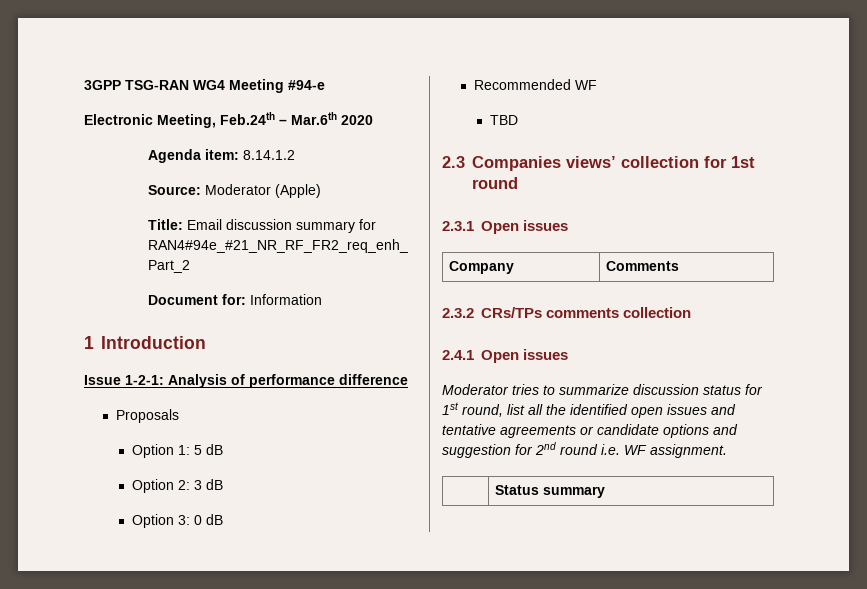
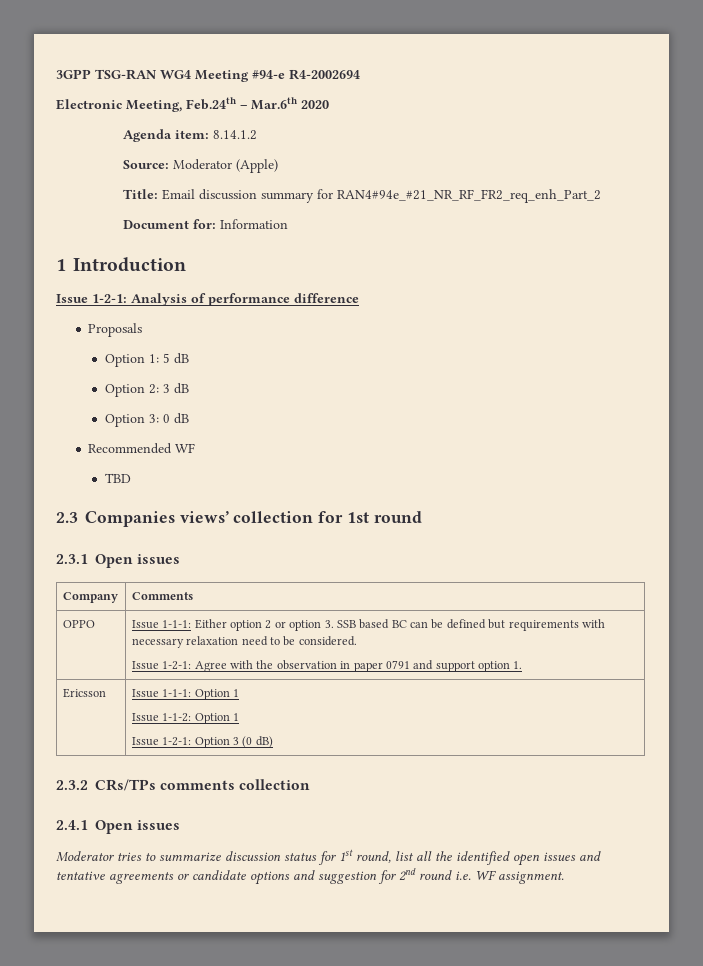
- 3GPP TSG-RAN WG4 Meeting #94-e
+ 3GPP TSG-RAN WG4 Meeting #94-e R4-2002694
+ OPPO | Issue 1-1-1: Either option 2 or option 3. SSB based BC can be defined but requirements with necessary relaxation need to be considered.
+ Issue 1-2-1: Agree with the observation in paper 0791 and support option 1.
+ Ericsson | Issue 1-1-1: Option 1
+ Issue 1-1-2: Option 1
+ Issue 1-2-1: Option 3 (0 dB)
- | Status summary

